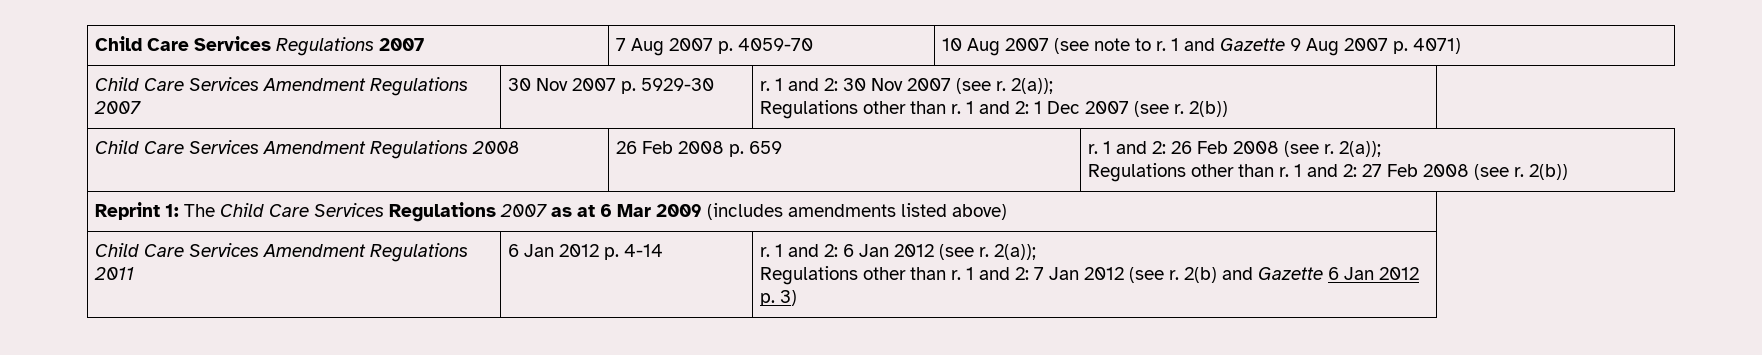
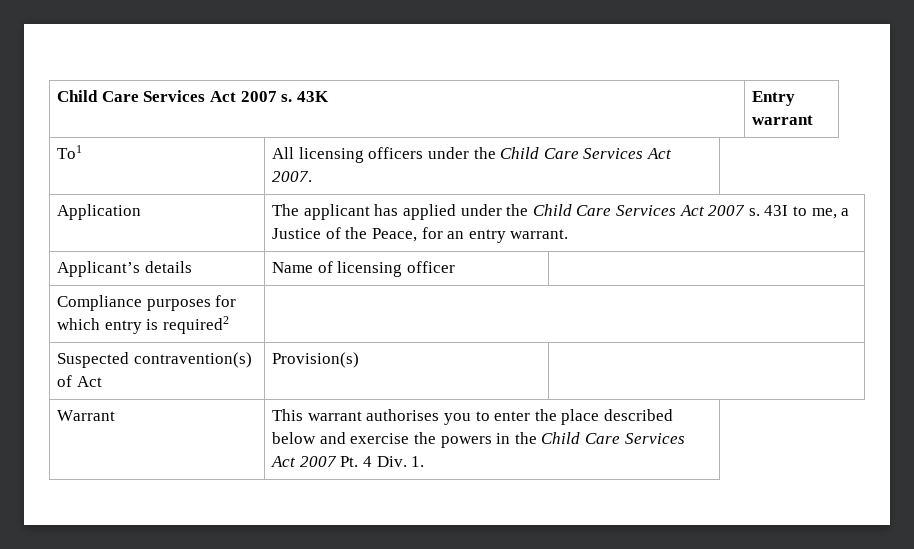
- Child Care Services Regulations 2007 | 7 Aug 2007 p. 4059-70 | 10 Aug 2007 (see note to r. 1 and Gazette 9 Aug 2007 p. 4071)
- Child Care Services Amendment Regulations 2007 | 30 Nov 2007 p. 5929-30 | r. 1 and 2: 30 Nov 2007 (see r. 2(a));
- Regulations other than r. 1 and 2: 1 Dec 2007 (see r. 2(b))
- Child Care Services Amendment Regulations 2008 | 26 Feb 2008 p. 659 | r. 1 and 2: 26 Feb 2008 (see r. 2(a));
- Regulations other than r. 1 and 2: 27 Feb 2008 (see r. 2(b))
- Reprint 1: The Child Care Services Regulations 2007 as at 6 Mar 2009 (includes amendments listed above)
- Child Care Services Amendment Regulations 2011 | 6 Jan 2012 p. 4-14 | r. 1 and 2: 6 Jan 2012 (see r. 2(a));
- Regulations other than r. 1 and 2: 7 Jan 2012 (see r. 2(b) and Gazette 6 Jan 2012 p. 3)
+ Child Care Services Act 2007 s. 43K | Entry warrant
+ To1 | All licensing officers under the Child Care Services Act 2007.
+ Application | The applicant has applied under the Child Care Services Act 2007 s. 43I to me, a Justice of the Peace, for an entry warrant.
+ Applicant’s details | Name of licensing officer |
+ Compliance purposes for which entry is required2 |
+ Suspected contravention(s) of Act | Provision(s) |
+ Warrant | This warrant authorises you to enter the place described below and exercise the powers in the Child Care Services Act 2007 Pt. 4 Div. 1.

